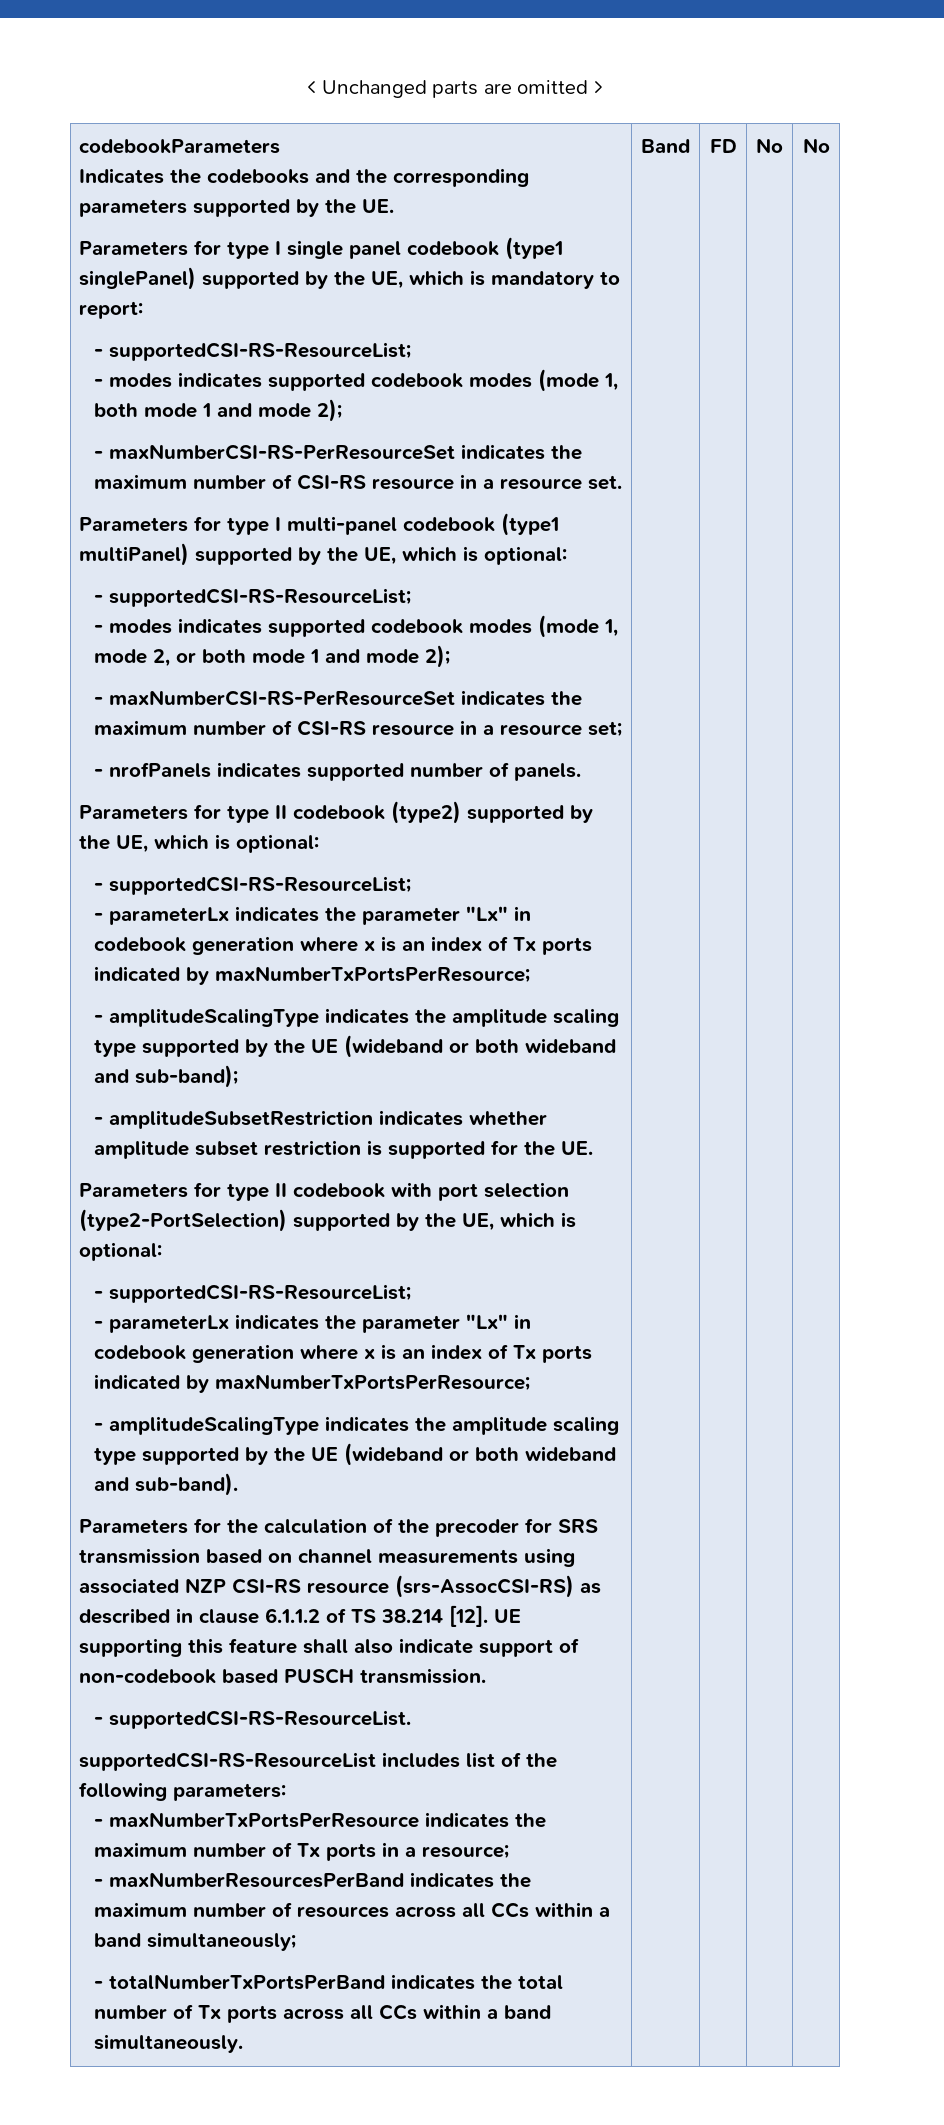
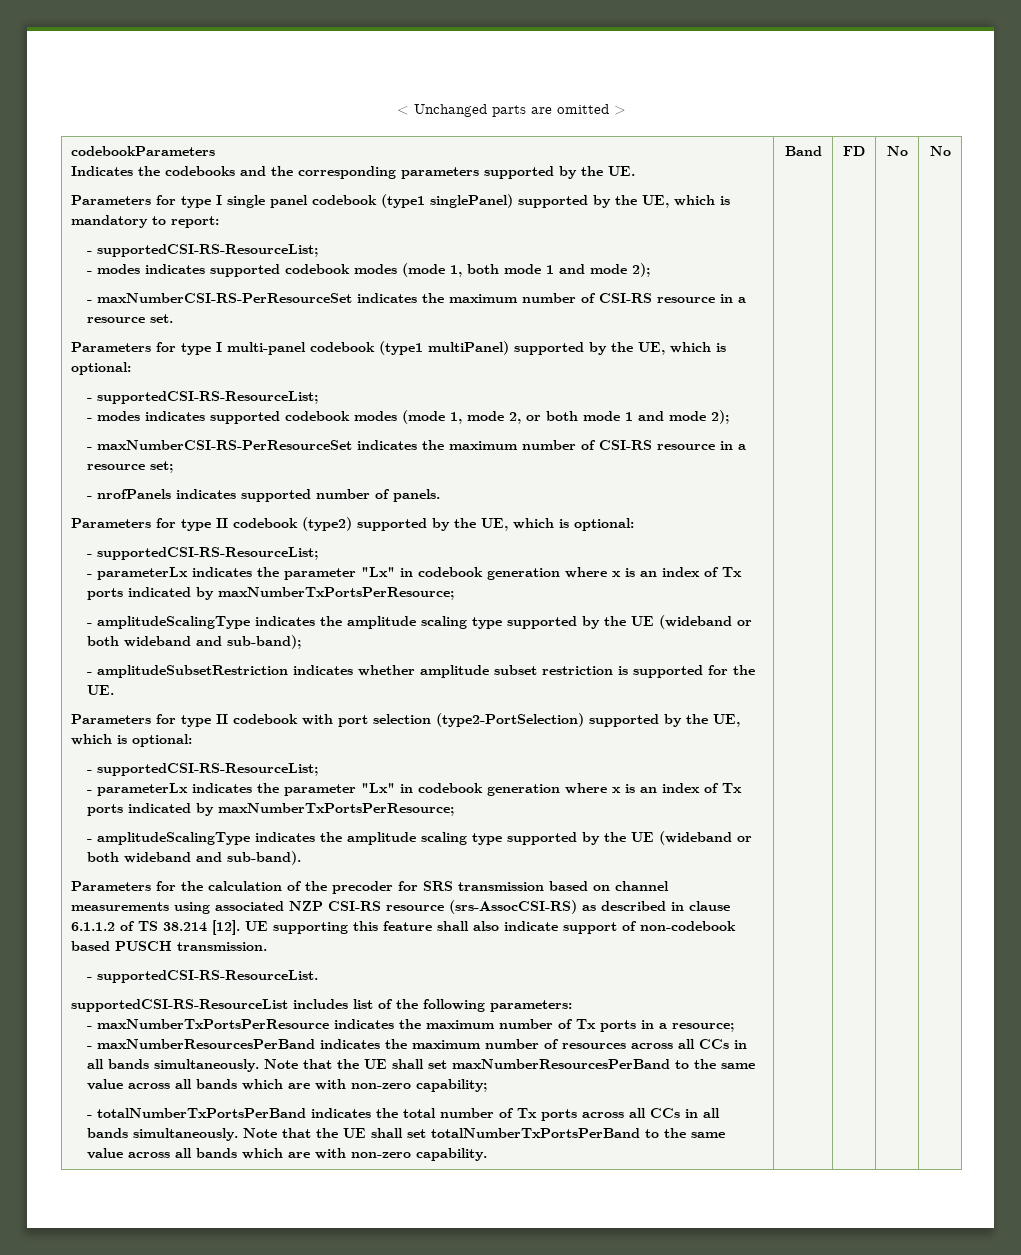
- - maxNumberResourcesPerBand indicates the maximum number of resources across all CCs within a band simultaneously;
+ - maxNumberResourcesPerBand indicates the maximum number of resources across all CCs in all bands simultaneously. Note that the UE shall set maxNumberResourcesPerBand to the same value across all bands which are with non-zero capability;
- - totalNumberTxPortsPerBand indicates the total number of Tx ports across all CCs within a band simultaneously.
+ - totalNumberTxPortsPerBand indicates the total number of Tx ports across all CCs in all bands simultaneously. Note that the UE shall set totalNumberTxPortsPerBand to the same value across all bands which are with non-zero capability.

